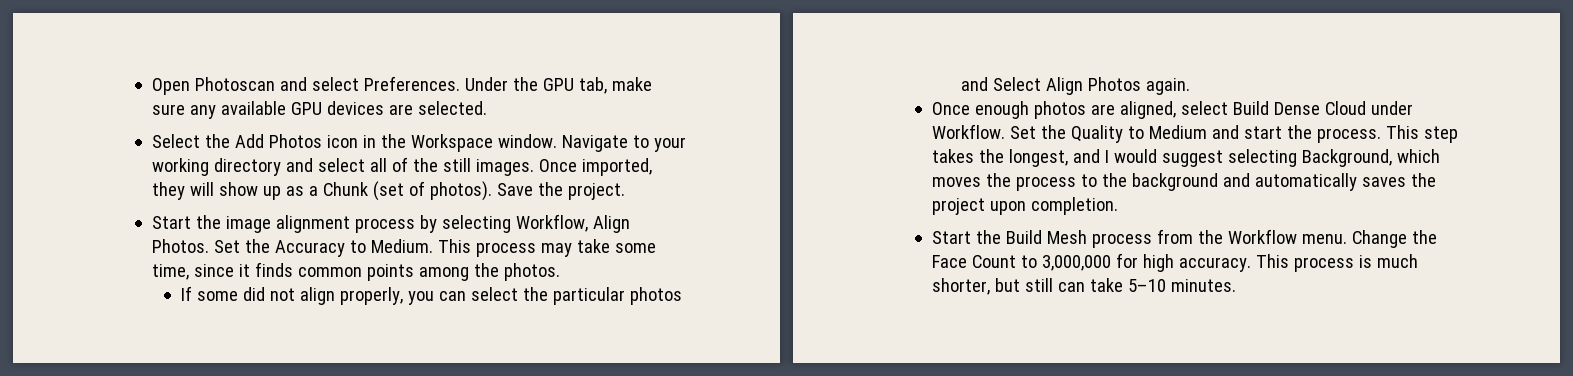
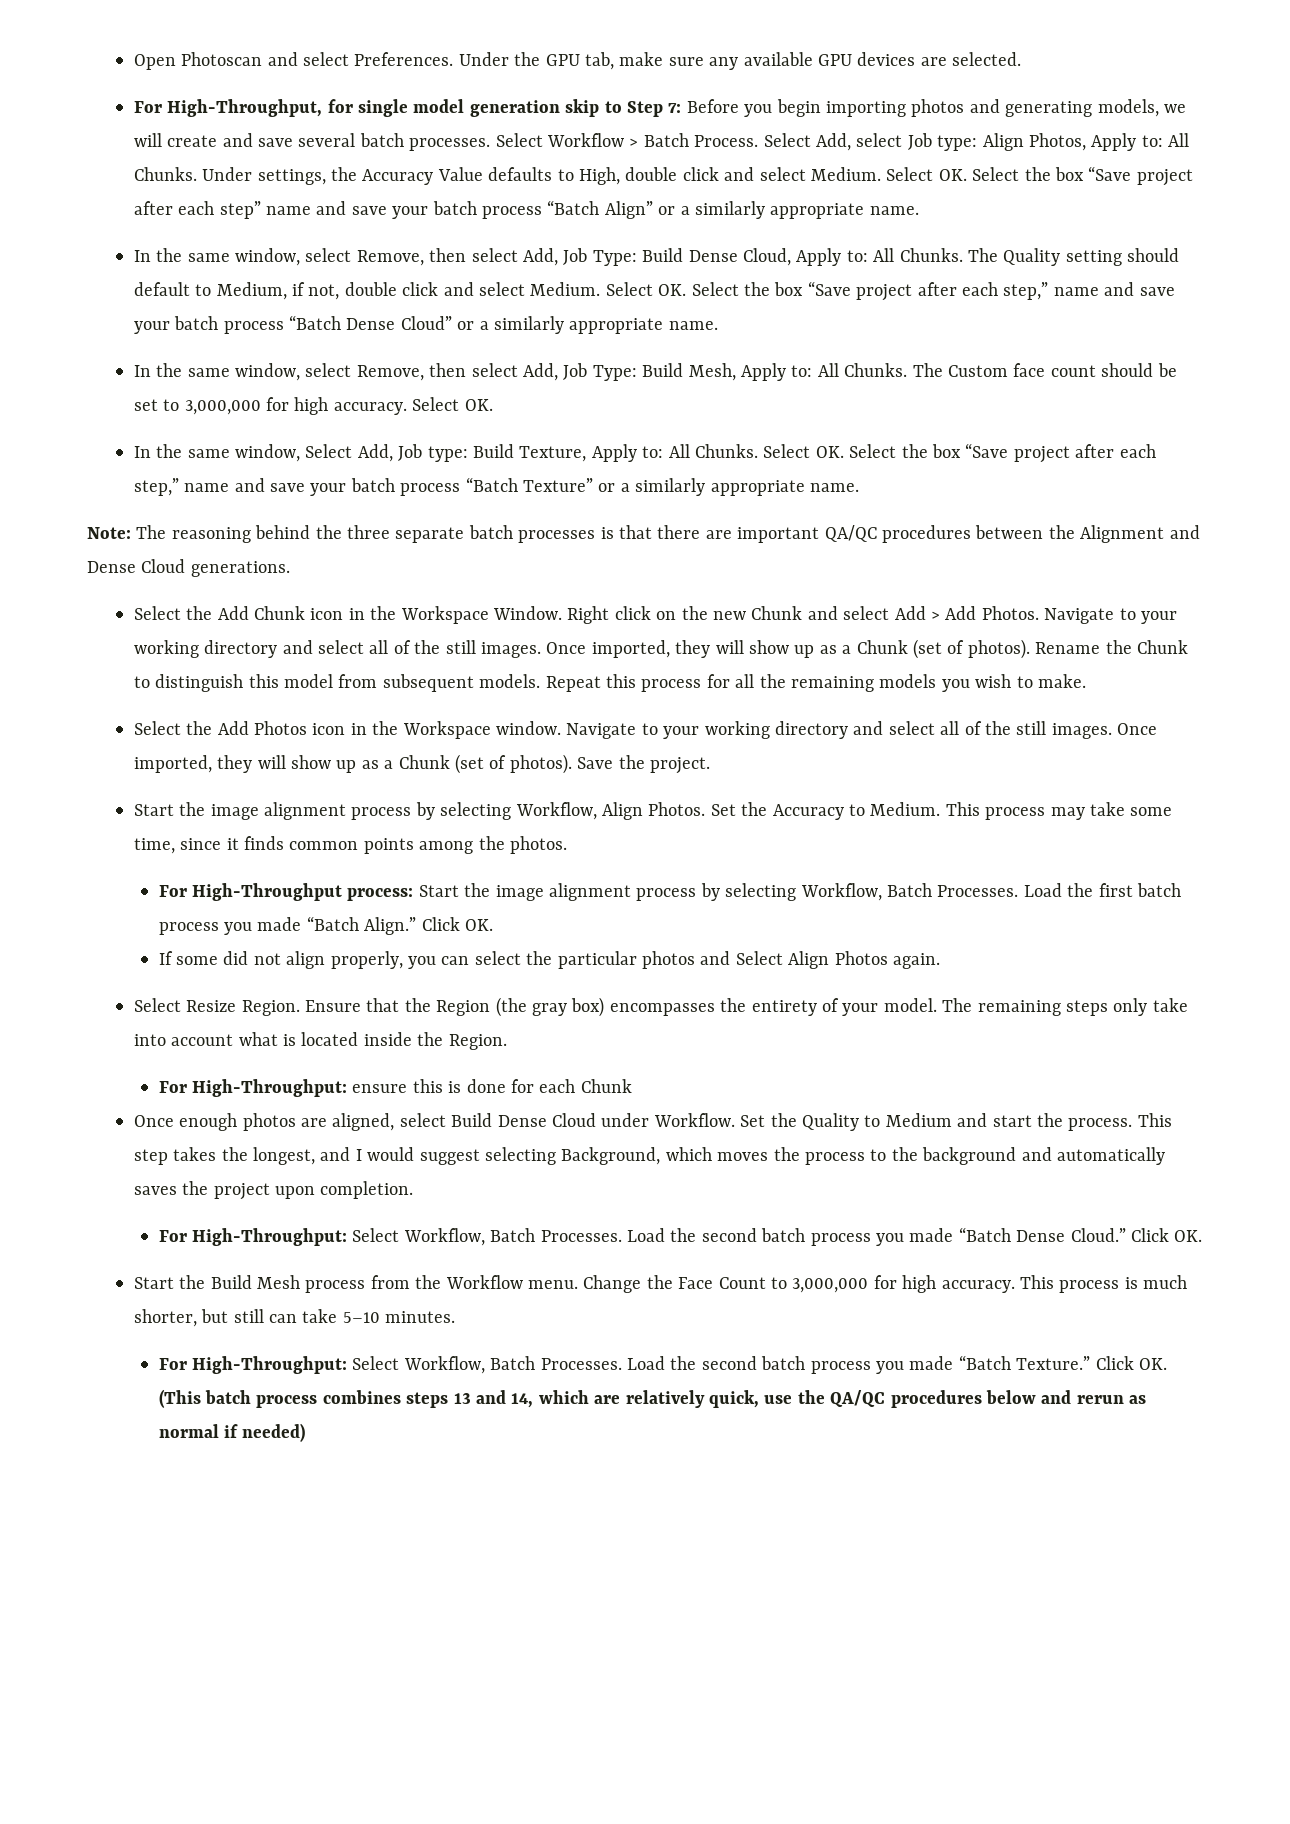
+ For High-Throughput, for single model generation skip to Step 7: Before you begin importing photos and generating models, we will create and save several batch processes. Select Workflow > Batch Process. Select Add, select Job type: Align Photos, Apply to: All Chunks. Under settings, the Accuracy Value defaults to High, double click and select Medium. Select OK. Select the box “Save project after each step” name and save your batch process “Batch Align” or a similarly appropriate name.
+ In the same window, select Remove, then select Add, Job Type: Build Dense Cloud, Apply to: All Chunks. The Quality setting should default to Medium, if not, double click and select Medium. Select OK. Select the box “Save project after each step,” name and save your batch process “Batch Dense Cloud” or a similarly appropriate name.
+ In the same window, select Remove, then select Add, Job Type: Build Mesh, Apply to: All Chunks. The Custom face count should be set to 3,000,000 for high accuracy. Select OK.
+ In the same window, Select Add, Job type: Build Texture, Apply to: All Chunks. Select OK. Select the box “Save project after each step,” name and save your batch process “Batch Texture” or a similarly appropriate name.
+ Note: The reasoning behind the three separate batch processes is that there are important QA/QC procedures between the Alignment and Dense Cloud generations.
+ Select the Add Chunk icon in the Workspace Window. Right click on the new Chunk and select Add > Add Photos. Navigate to your working directory and select all of the still images. Once imported, they will show up as a Chunk (set of photos). Rename the Chunk to distinguish this model from subsequent models. Repeat this process for all the remaining models you wish to make.
+ For High-Throughput process: Start the image alignment process by selecting Workflow, Batch Processes. Load the first batch process you made “Batch Align.” Click OK.
+ Select Resize Region. Ensure that the Region (the gray box) encompasses the entirety of your model. The remaining steps only take into account what is located inside the Region.
+ For High-Throughput: ensure this is done for each Chunk
+ For High-Throughput: Select Workflow, Batch Processes. Load the second batch process you made “Batch Dense Cloud.” Click OK.
+ For High-Throughput: Select Workflow, Batch Processes. Load the second batch process you made “Batch Texture.” Click OK. (This batch process combines steps 13 and 14, which are relatively quick, use the QA/QC procedures below and rerun as normal if needed)

